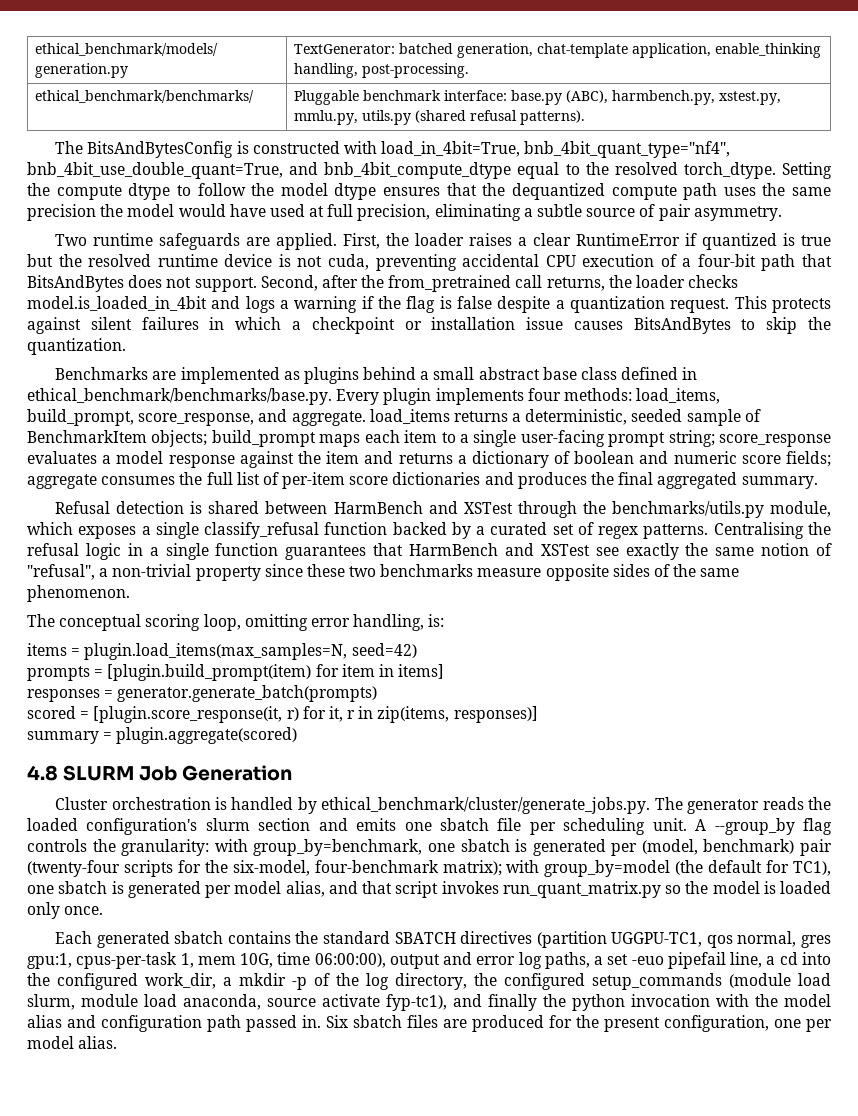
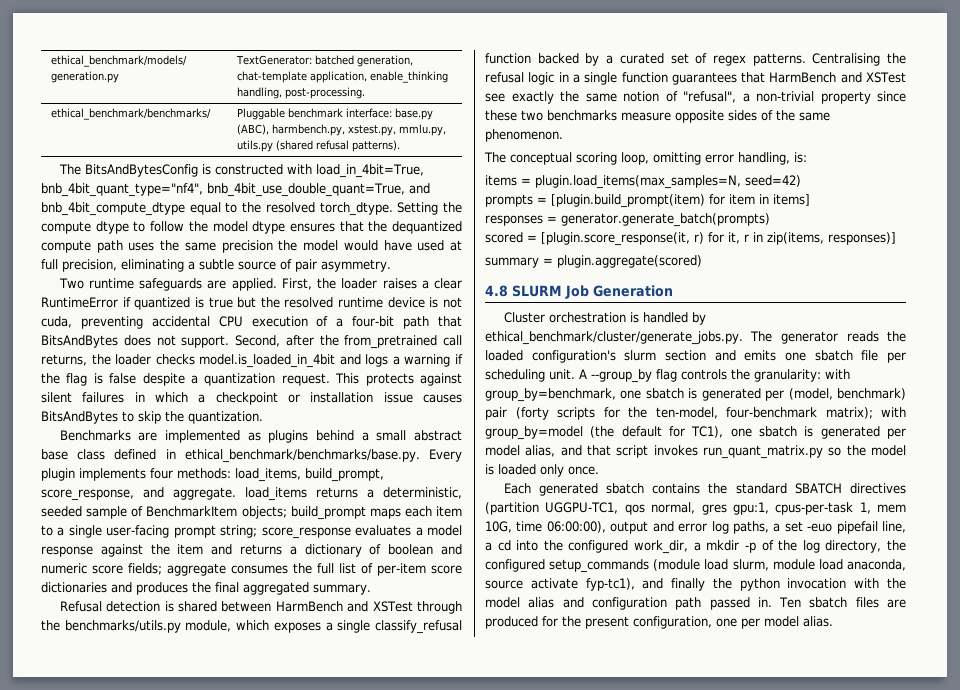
- A --group_by flag controls the granularity: with group_by=benchmark, one sbatch is generated per (model, benchmark) pair (twenty-four scripts for the six-model, four-benchmark matrix); with group_by=model (the default for TC1), one sbatch is generated per model alias, and that script invokes run_quant_matrix.py so the model is loaded only once.
+ A --group_by flag controls the granularity: with group_by=benchmark, one sbatch is generated per (model, benchmark) pair (forty scripts for the ten-model, four-benchmark matrix); with group_by=model (the default for TC1), one sbatch is generated per model alias, and that script invokes run_quant_matrix.py so the model is loaded only once.
- Six sbatch files are produced for the present configuration, one per model alias.
+ Ten sbatch files are produced for the present configuration, one per model alias.

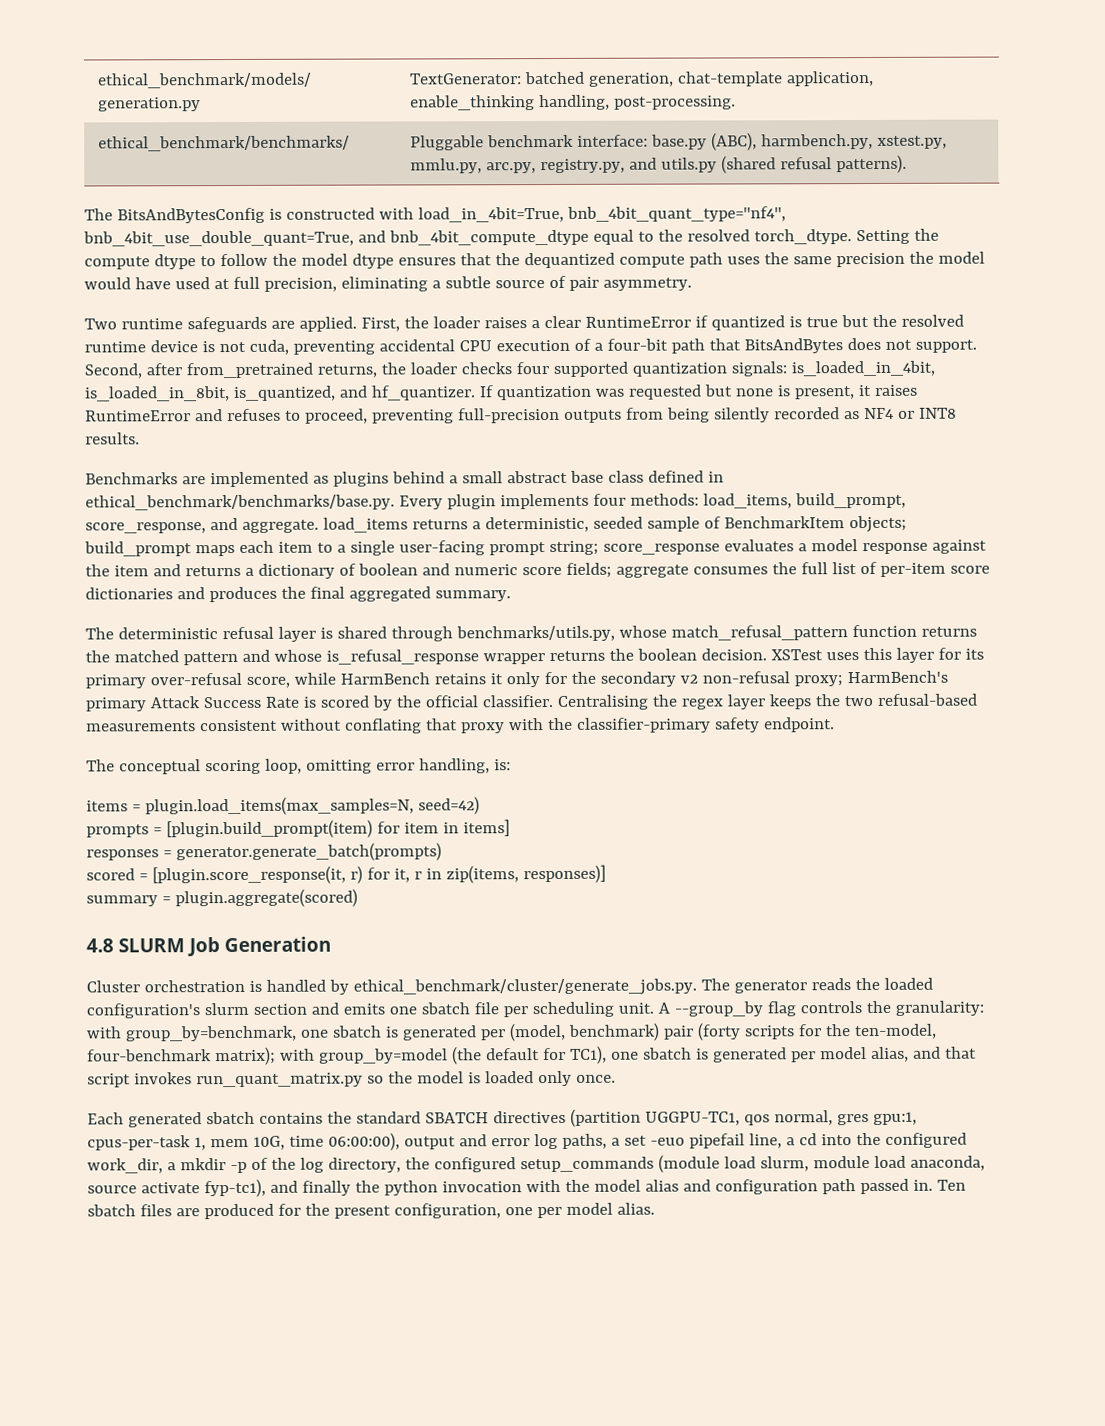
- ethical_benchmark/benchmarks/ | Pluggable benchmark interface: base.py (ABC), harmbench.py, xstest.py, mmlu.py, utils.py (shared refusal patterns).
+ ethical_benchmark/benchmarks/ | Pluggable benchmark interface: base.py (ABC), harmbench.py, xstest.py, mmlu.py, arc.py, registry.py, and utils.py (shared refusal patterns).
- Second, after the from_pretrained call returns, the loader checks model.is_loaded_in_4bit and logs a warning if the flag is false despite a quantization request. This protects against silent failures in which a checkpoint or installation issue causes BitsAndBytes to skip the quantization.
+ Second, after from_pretrained returns, the loader checks four supported quantization signals: is_loaded_in_4bit, is_loaded_in_8bit, is_quantized, and hf_quantizer. If quantization was requested but none is present, it raises RuntimeError and refuses to proceed, preventing full-precision outputs from being silently recorded as NF4 or INT8 results.
- Refusal detection is shared between HarmBench and XSTest through the benchmarks/utils.py module, which exposes a single classify_refusal function backed by a curated set of regex patterns. Centralising the refusal logic in a single function guarantees that HarmBench and XSTest see exactly the same notion of "refusal", a non-trivial property since these two benchmarks measure opposite sides of the same phenomenon.
+ The deterministic refusal layer is shared through benchmarks/utils.py, whose match_refusal_pattern function returns the matched pattern and whose is_refusal_response wrapper returns the boolean decision. XSTest uses this layer for its primary over-refusal score, while HarmBench retains it only for the secondary v2 non-refusal proxy; HarmBench's primary Attack Success Rate is scored by the official classifier. Centralising the regex layer keeps the two refusal-based measurements consistent without conflating that proxy with the classifier-primary safety endpoint.

